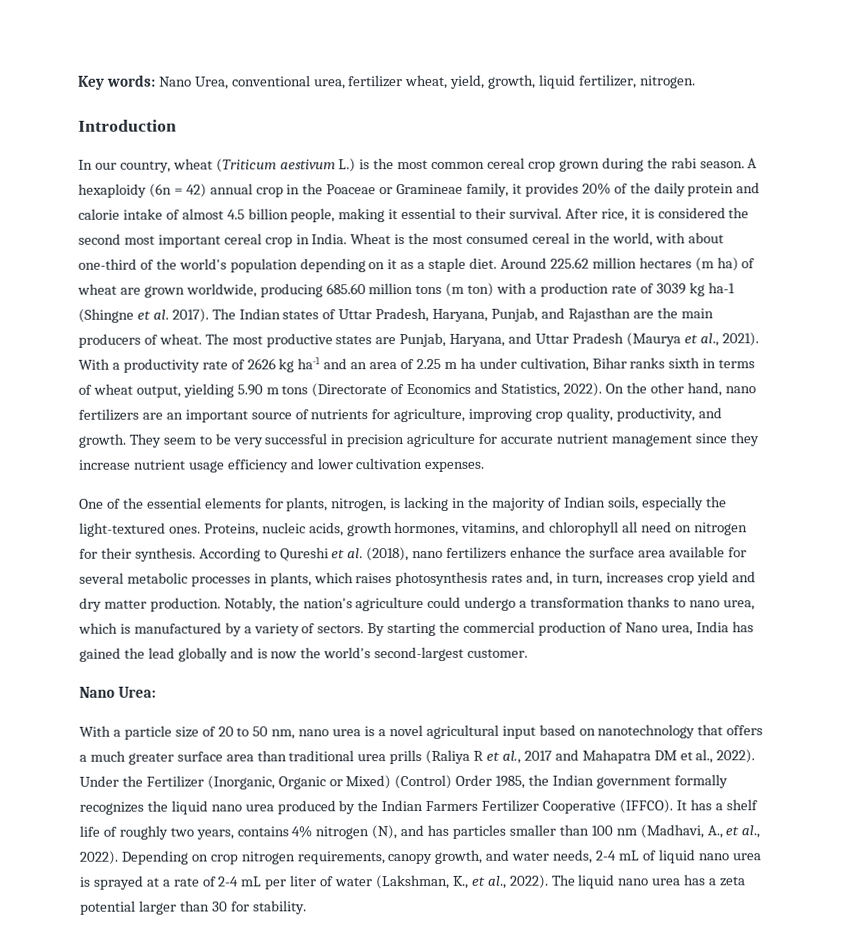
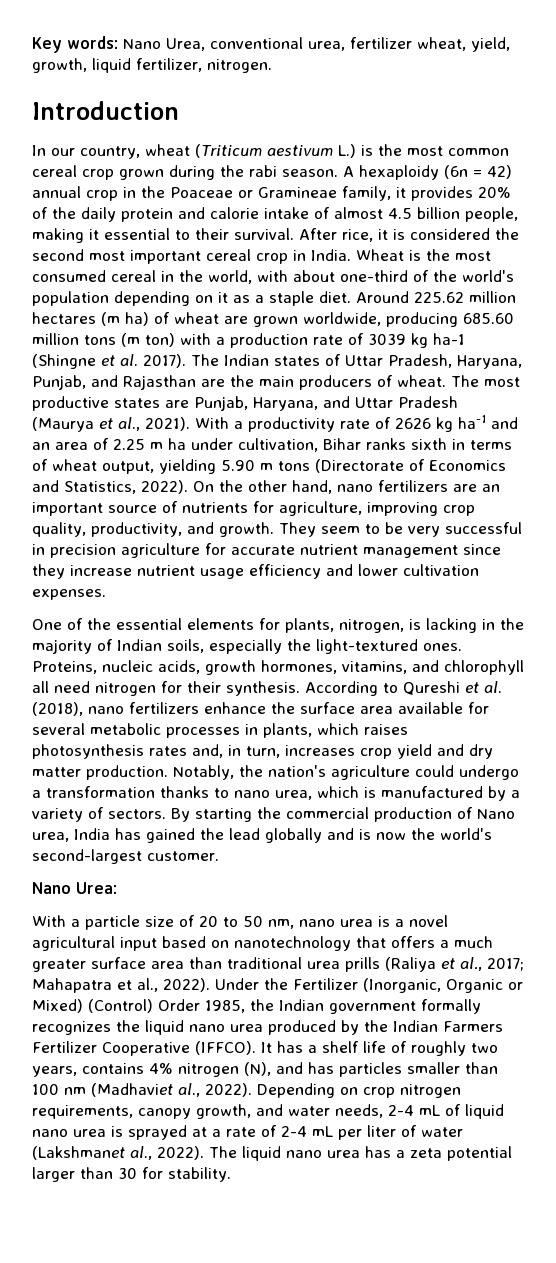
- Proteins, nucleic acids, growth hormones, vitamins, and chlorophyll all need on nitrogen for their synthesis.
+ Proteins, nucleic acids, growth hormones, vitamins, and chlorophyll all need nitrogen for their synthesis.
- With a particle size of 20 to 50 nm, nano urea is a novel agricultural input based on nanotechnology that offers a much greater surface area than traditional urea prills (Raliya R et al., 2017 and Mahapatra DM et al., 2022).
+ With a particle size of 20 to 50 nm, nano urea is a novel agricultural input based on nanotechnology that offers a much greater surface area than traditional urea prills (Raliya et al., 2017; Mahapatra et al., 2022).
- It has a shelf life of roughly two years, contains 4% nitrogen (N), and has particles smaller than 100 nm (Madhavi, A., et al., 2022).
+ It has a shelf life of roughly two years, contains 4% nitrogen (N), and has particles smaller than 100 nm (Madhaviet al., 2022).
- Depending on crop nitrogen requirements, canopy growth, and water needs, 2-4 mL of liquid nano urea is sprayed at a rate of 2-4 mL per liter of water (Lakshman, K., et al., 2022).
+ Depending on crop nitrogen requirements, canopy growth, and water needs, 2-4 mL of liquid nano urea is sprayed at a rate of 2-4 mL per liter of water (Lakshmanet al., 2022).

